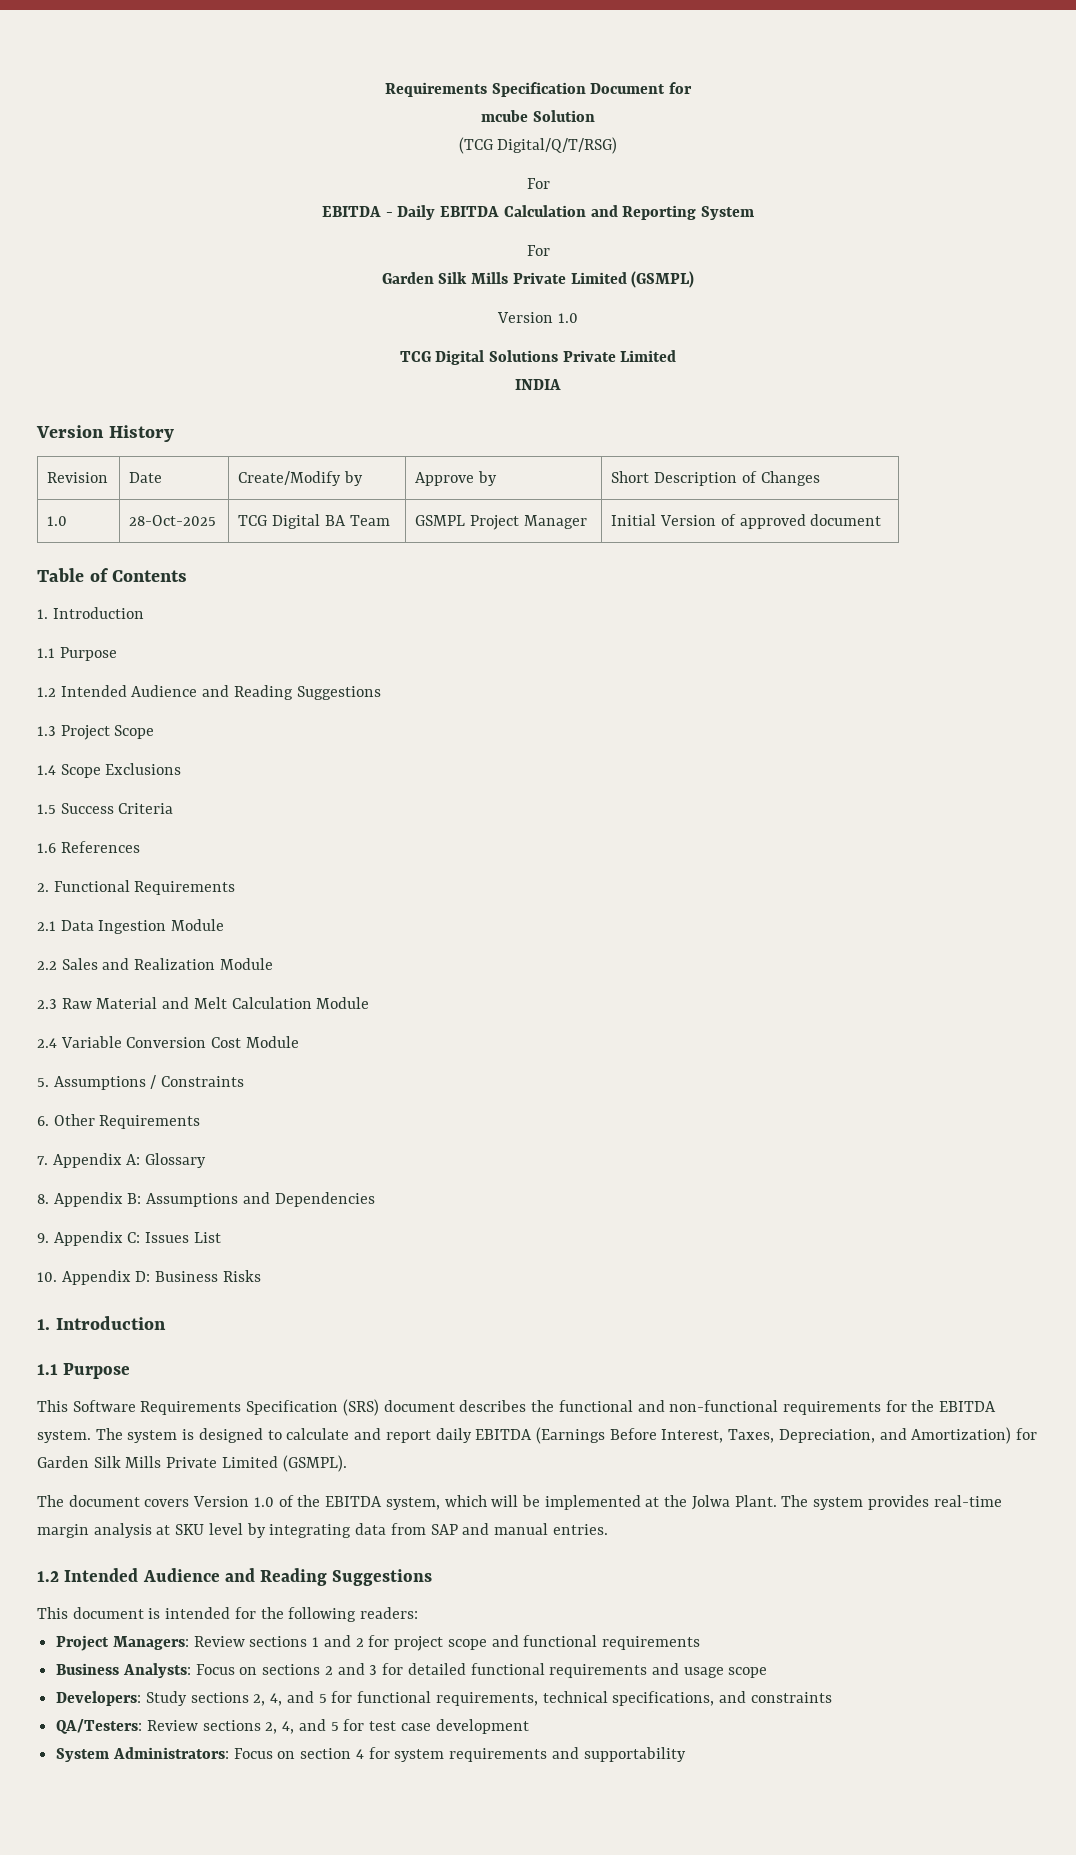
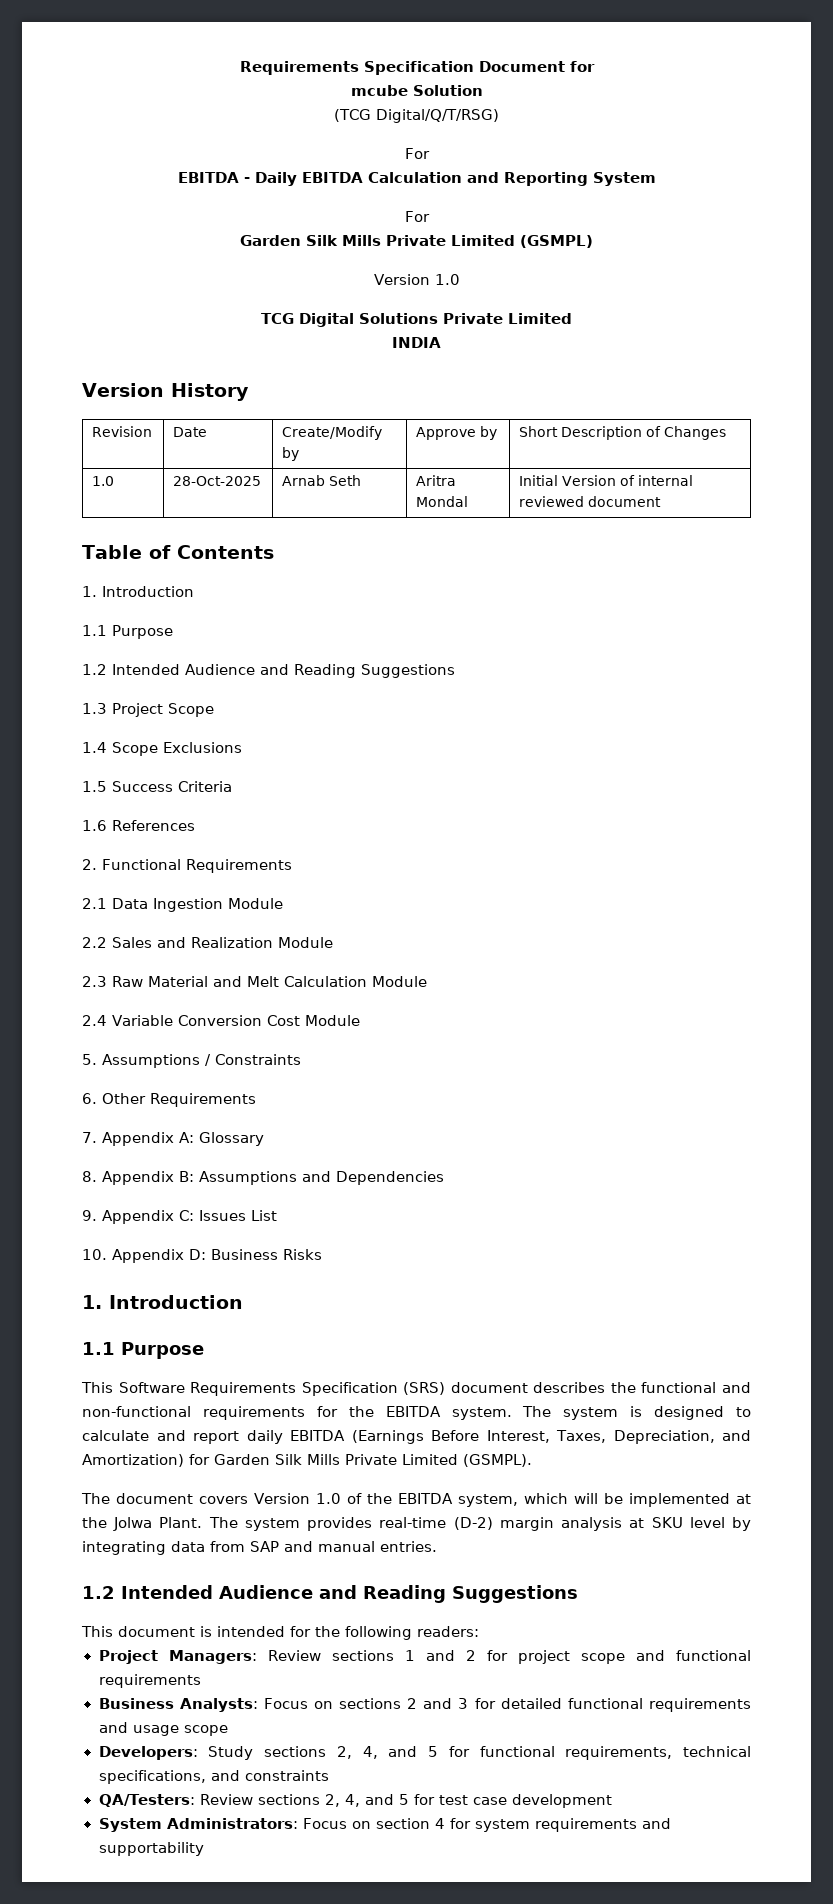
- 1.0 | 28-Oct-2025 | TCG Digital BA Team | GSMPL Project Manager | Initial Version of approved document
+ 1.0 | 28-Oct-2025 | Arnab Seth | Aritra Mondal | Initial Version of internal reviewed document
- The system provides real-time margin analysis at SKU level by integrating data from SAP and manual entries.
+ The system provides real-time (D-2) margin analysis at SKU level by integrating data from SAP and manual entries.

